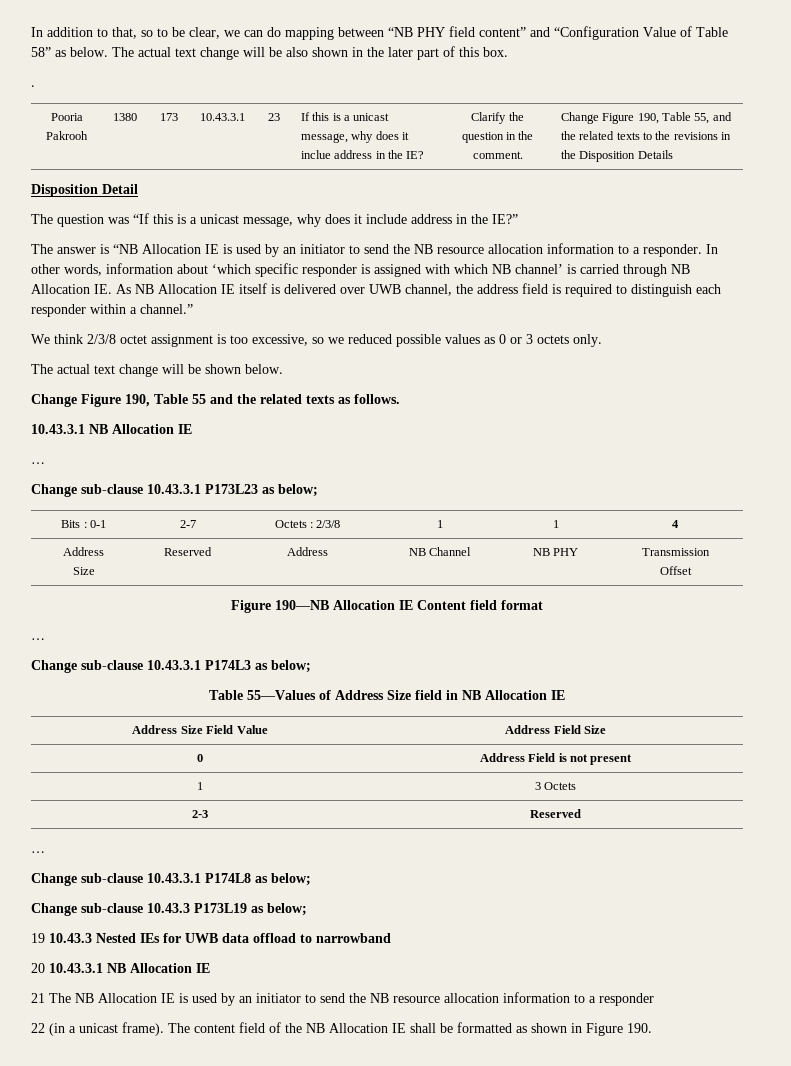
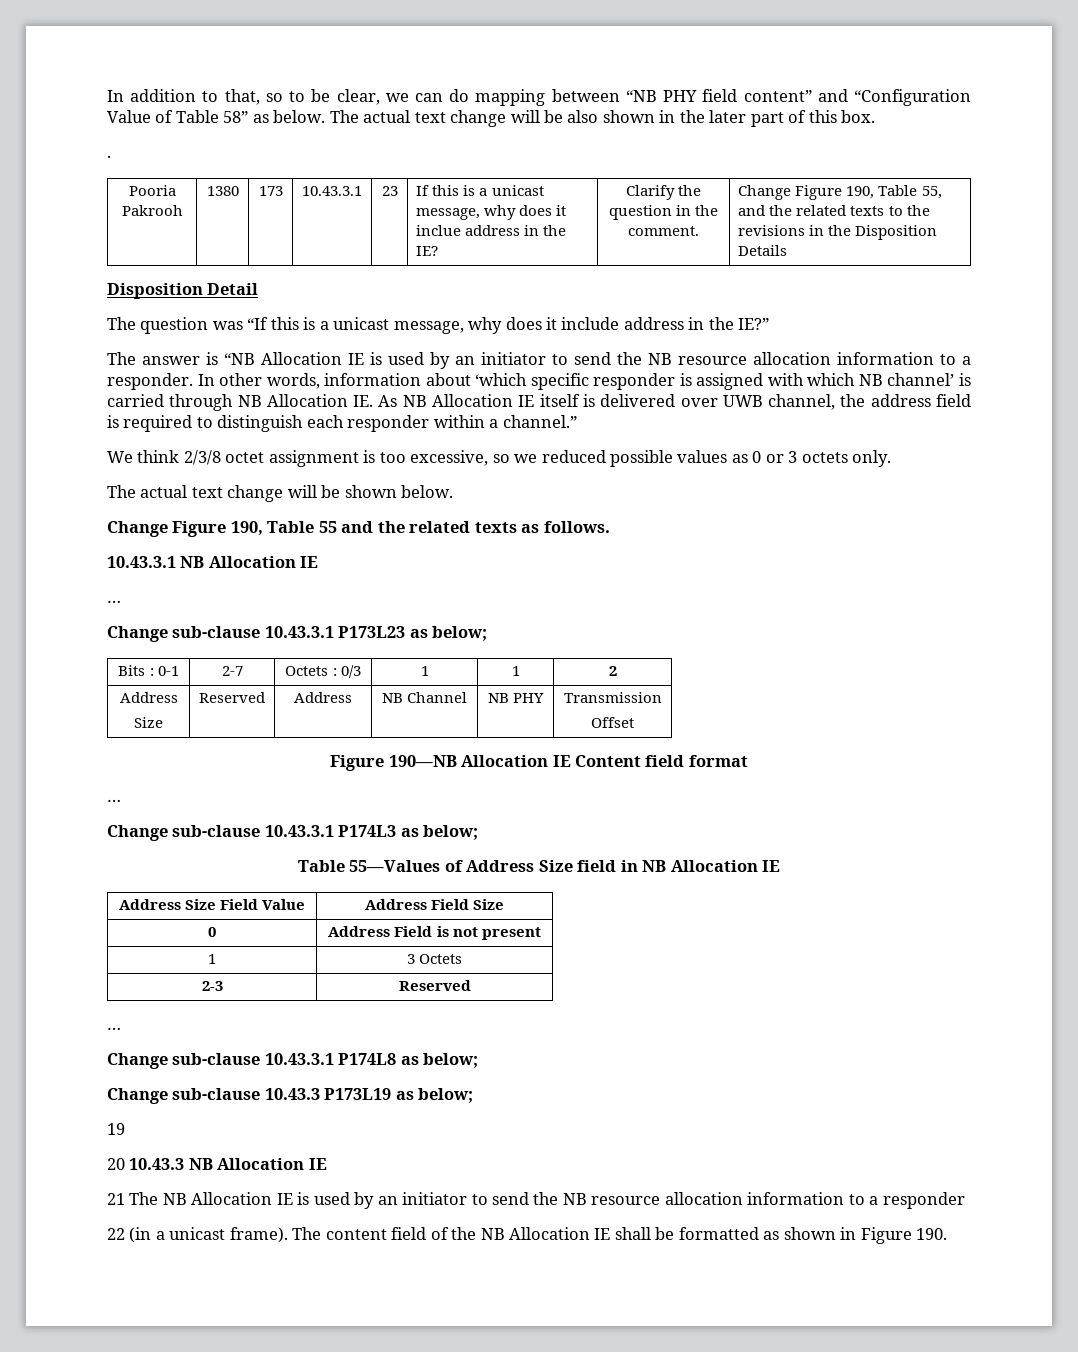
- Bits : 0-1 | 2-7 | Octets : 2/3/8 | 1 | 1 | 4
+ Bits : 0-1 | 2-7 | Octets : 0/3 | 1 | 1 | 2
- 19 10.43.3 Nested IEs for UWB data offload to narrowband
+ 19
- 20 10.43.3.1 NB Allocation IE
+ 20 10.43.3 NB Allocation IE

